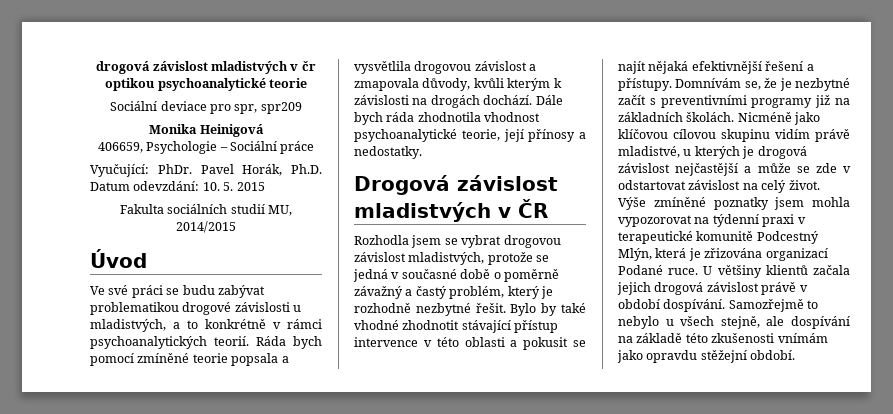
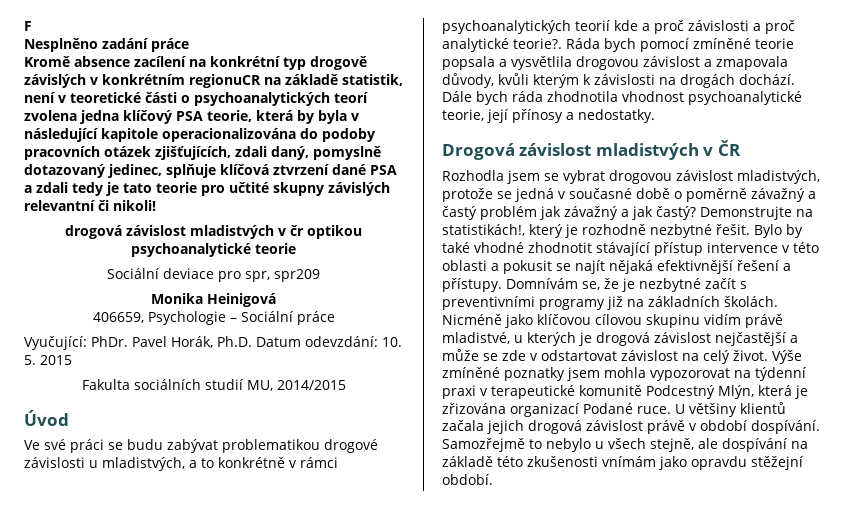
+ F
+ Nesplněno zadání práce
+ Kromě absence zacílení na konkrétní typ drogově závislých v konkrétním regionuCR na základě statistik, není v teoretické části o psychoanalytických teorí zvolena jedna klíčový PSA teorie, která by byla v následující kapitole operacionalizována do podoby pracovních otázek zjišťujících, zdali daný, pomyslně dotazovaný jedinec, splňuje klíčová ztvrzení dané PSA a zdali tedy je tato teorie pro učtité skupny závislých relevantní či nikoli!
- Ve své práci se budu zabývat problematikou drogové závislosti u mladistvých, a to konkrétně v rámci psychoanalytických teorií.
+ Ve své práci se budu zabývat problematikou drogové závislosti u mladistvých, a to konkrétně v rámci psychoanalytických teorií kde a proč závislosti a proč analytické teorie?.
- Rozhodla jsem se vybrat drogovou závislost mladistvých, protože se jedná v současné době o poměrně závažný a častý problém, který je rozhodně nezbytné řešit.
+ Rozhodla jsem se vybrat drogovou závislost mladistvých, protože se jedná v současné době o poměrně závažný a častý problém jak závažný a jak častý? Demonstrujte na statistikách!, který je rozhodně nezbytné řešit.

